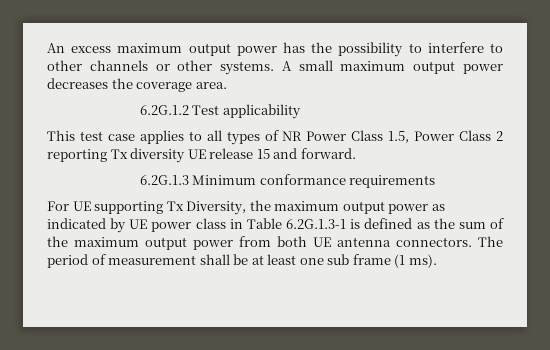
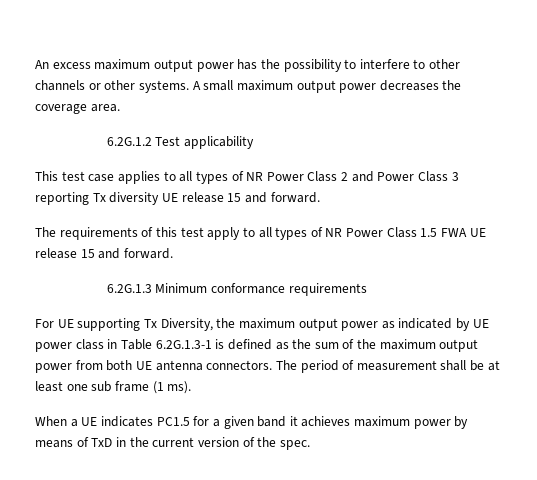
- This test case applies to all types of NR Power Class 1.5, Power Class 2 reporting Tx diversity UE release 15 and forward.
+ This test case applies to all types of NR Power Class 2 and Power Class 3 reporting Tx diversity UE release 15 and forward.
+ The requirements of this test apply to all types of NR Power Class 1.5 FWA UE release 15 and forward.
+ When a UE indicates PC1.5 for a given band it achieves maximum power by means of TxD in the current version of the spec.

